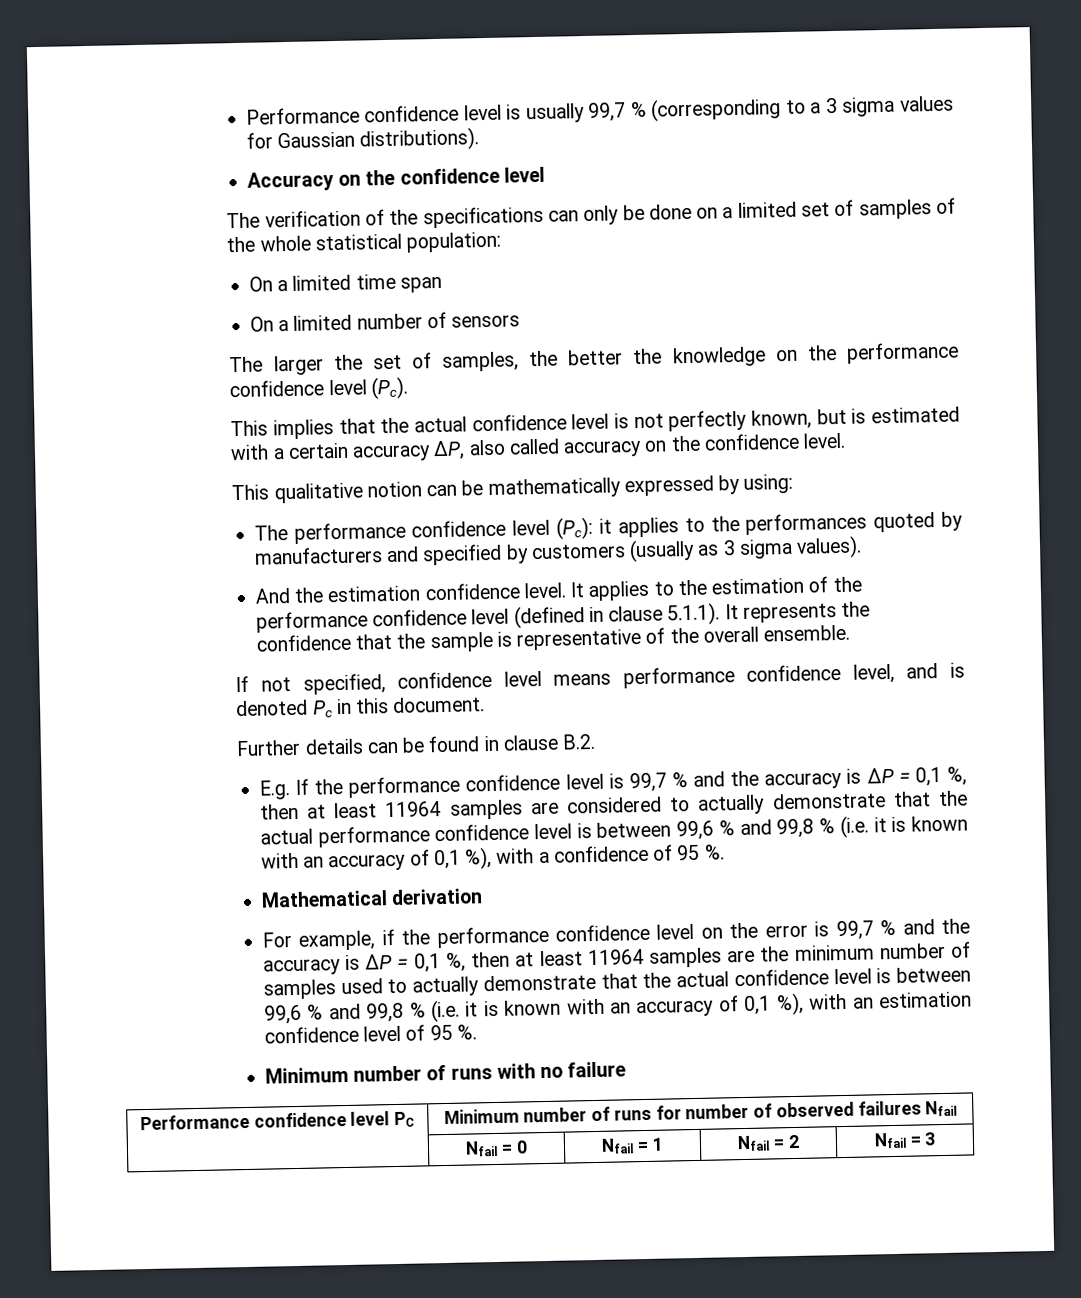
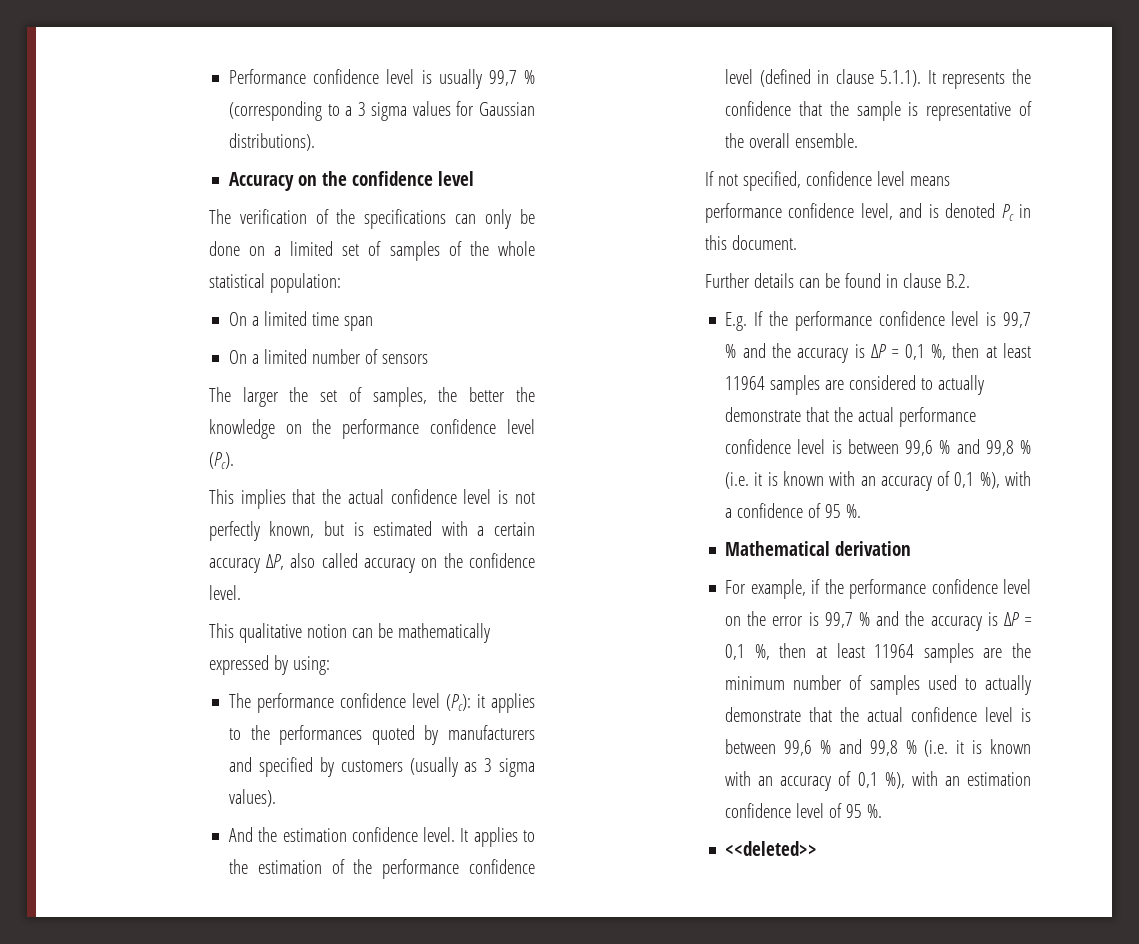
- Minimum number of runs with no failure
- Performance confidence level PC | Minimum number of runs for number of observed failures Nfail
- | Nfail = 0 | Nfail = 1 | Nfail = 2 | Nfail = 3
+ <<deleted>>

